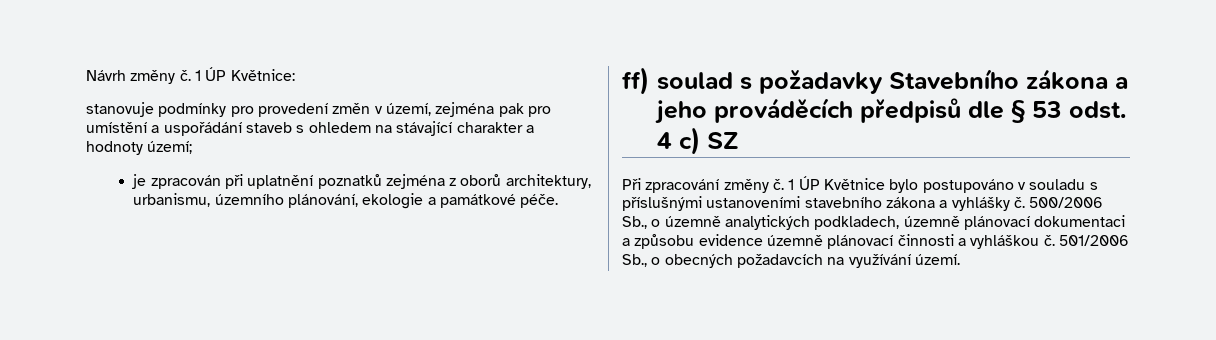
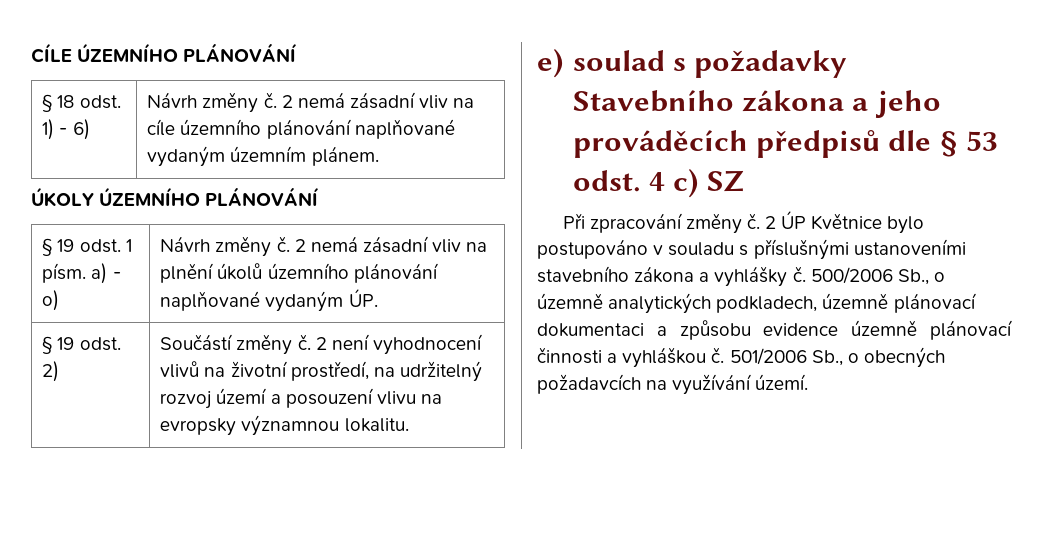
- Návrh změny č. 1 ÚP Květnice:
- stanovuje podmínky pro provedení změn v území, zejména pak pro umístění a uspořádání staveb s ohledem na stávající charakter a hodnoty území;
- je zpracován při uplatnění poznatků zejména z oborů architektury, urbanismu, územního plánování, ekologie a památkové péče.
- ff) soulad s požadavky Stavebního zákona a jeho prováděcích předpisů dle § 53 odst. 4 c) SZ
+ CÍLE ÚZEMNÍHO PLÁNOVÁNÍ
+ § 18 odst. 1) - 6) | Návrh změny č. 2 nemá zásadní vliv na cíle územního plánování naplňované vydaným územním plánem.
+ ÚKOLY ÚZEMNÍHO PLÁNOVÁNÍ
+ § 19 odst. 1 písm. a) - o) | Návrh změny č. 2 nemá zásadní vliv na plnění úkolů územního plánování naplňované vydaným ÚP.
+ § 19 odst. 2) | Součástí změny č. 2 není vyhodnocení vlivů na životní prostředí, na udržitelný rozvoj území a posouzení vlivu na evropsky významnou lokalitu.
+ e) soulad s požadavky Stavebního zákona a jeho prováděcích předpisů dle § 53 odst. 4 c) SZ
- 1 ÚP Květnice bylo postupováno v souladu s příslušnými ustanoveními stavebního zákona a vyhlášky č.
+ 2 ÚP Květnice bylo postupováno v souladu s příslušnými ustanoveními stavebního zákona a vyhlášky č.

